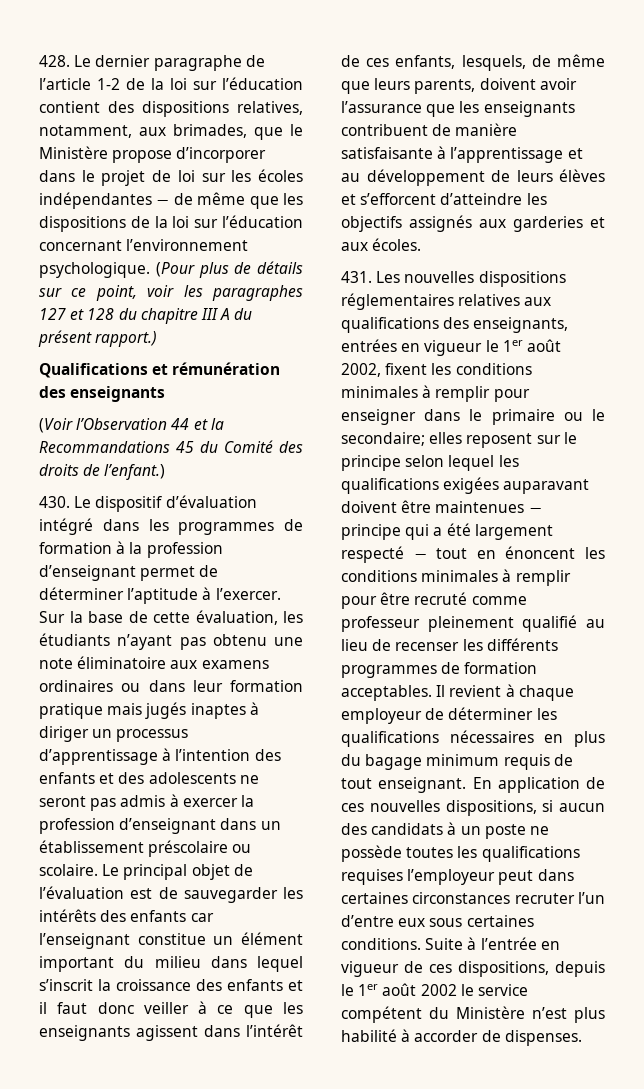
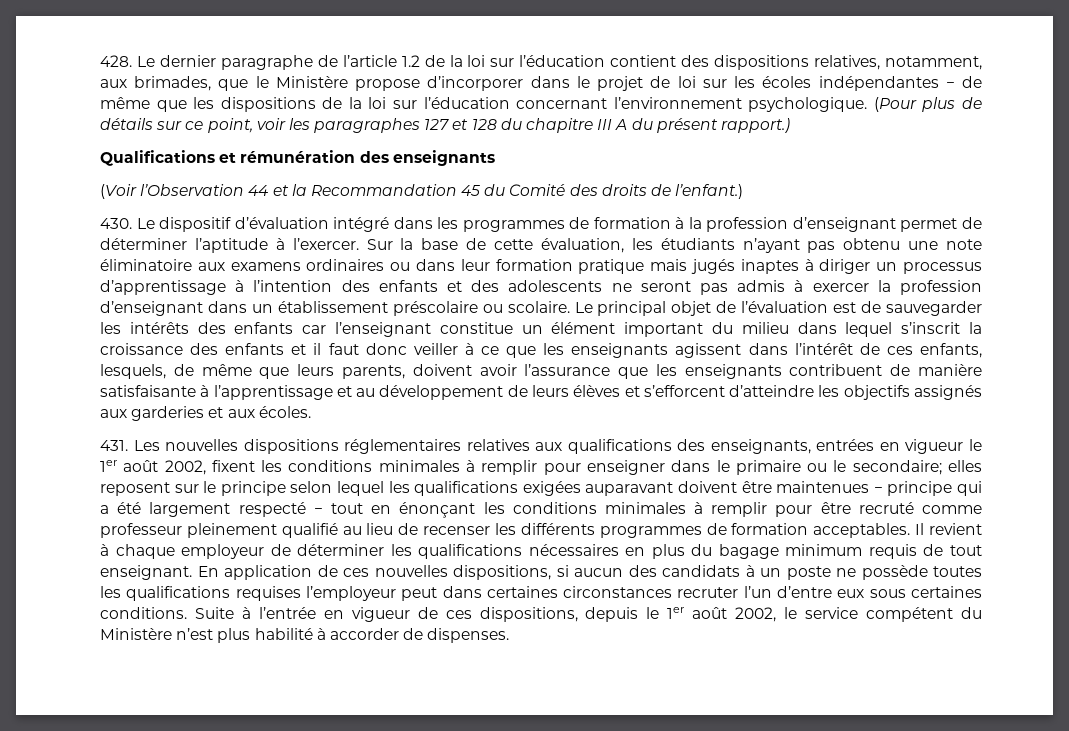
- 428. Le dernier paragraphe de l’article 1-2 de la loi sur l’éducation contient des dispositions relatives, notamment, aux brimades, que le Ministère propose d’incorporer dans le projet de loi sur les écoles indépendantes − de même que les dispositions de la loi sur l’éducation concernant l’environnement psychologique.
+ 428. Le dernier paragraphe de l’article 1.2 de la loi sur l’éducation contient des dispositions relatives, notamment, aux brimades, que le Ministère propose d’incorporer dans le projet de loi sur les écoles indépendantes − de même que les dispositions de la loi sur l’éducation concernant l’environnement psychologique.
- (Voir l’Observation 44 et la Recommandations 45 du Comité des droits de l’enfant.)
+ (Voir l’Observation 44 et la Recommandation 45 du Comité des droits de l’enfant.)
- elles reposent sur le principe selon lequel les qualifications exigées auparavant doivent être maintenues − principe qui a été largement respecté − tout en énoncent les conditions minimales à remplir pour être recruté comme professeur pleinement qualifié au lieu de recenser les différents programmes de formation acceptables.
+ elles reposent sur le principe selon lequel les qualifications exigées auparavant doivent être maintenues − principe qui a été largement respecté − tout en énonçant les conditions minimales à remplir pour être recruté comme professeur pleinement qualifié au lieu de recenser les différents programmes de formation acceptables.
- Suite à l’entrée en vigueur de ces dispositions, depuis le 1er août 2002 le service compétent du Ministère n’est plus habilité à accorder de dispenses.
+ Suite à l’entrée en vigueur de ces dispositions, depuis le 1er août 2002, le service compétent du Ministère n’est plus habilité à accorder de dispenses.

